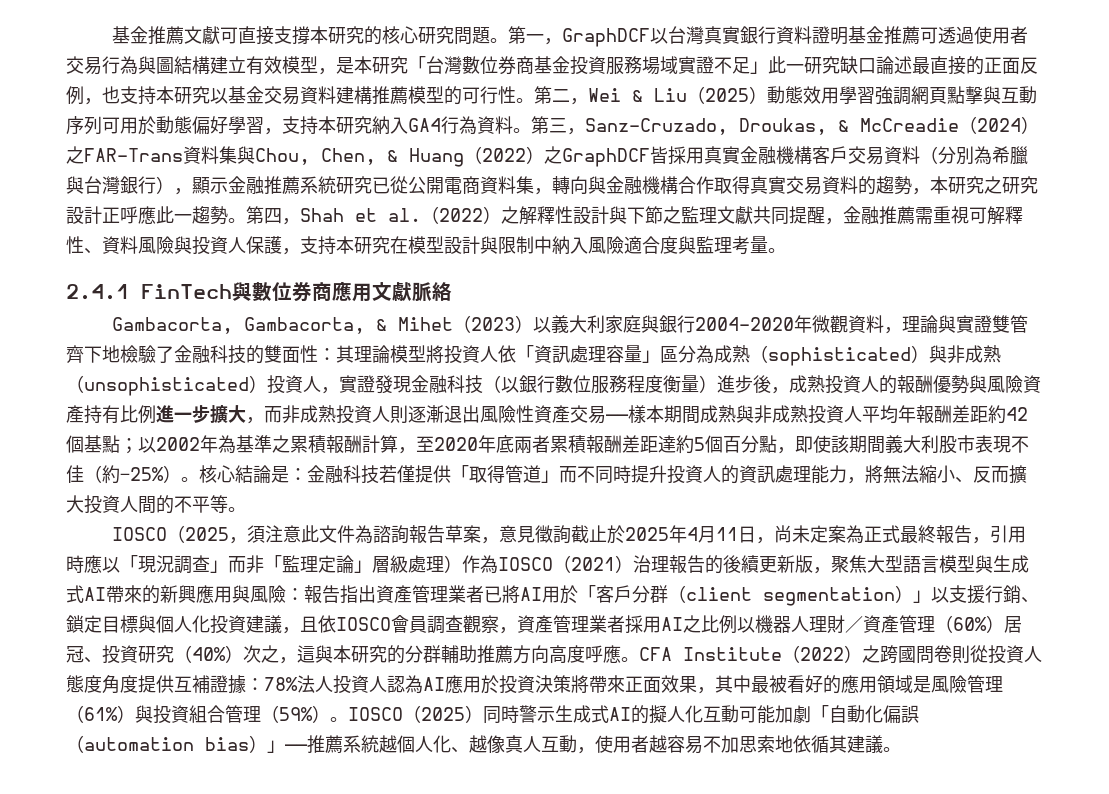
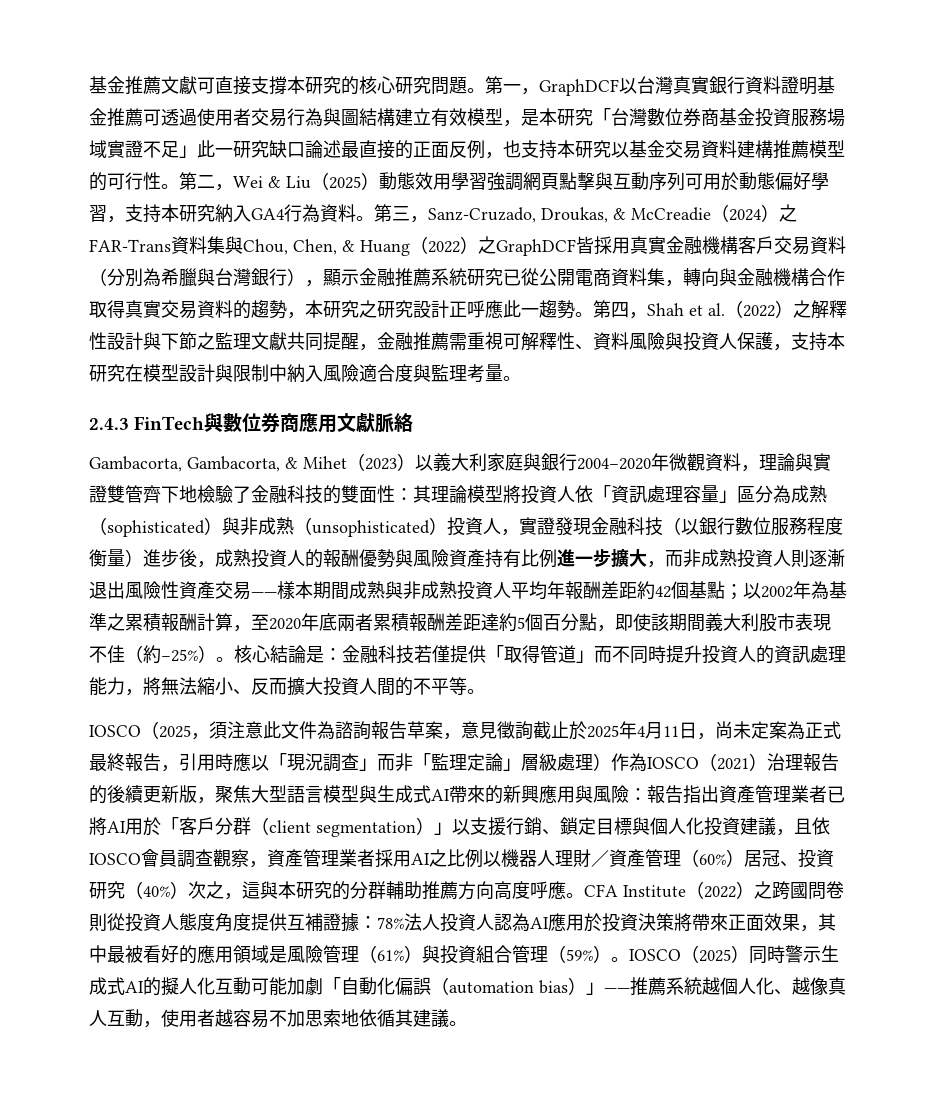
- 2.4.1 FinTech與數位券商應用文獻脈絡
+ 2.4.3 FinTech與數位券商應用文獻脈絡

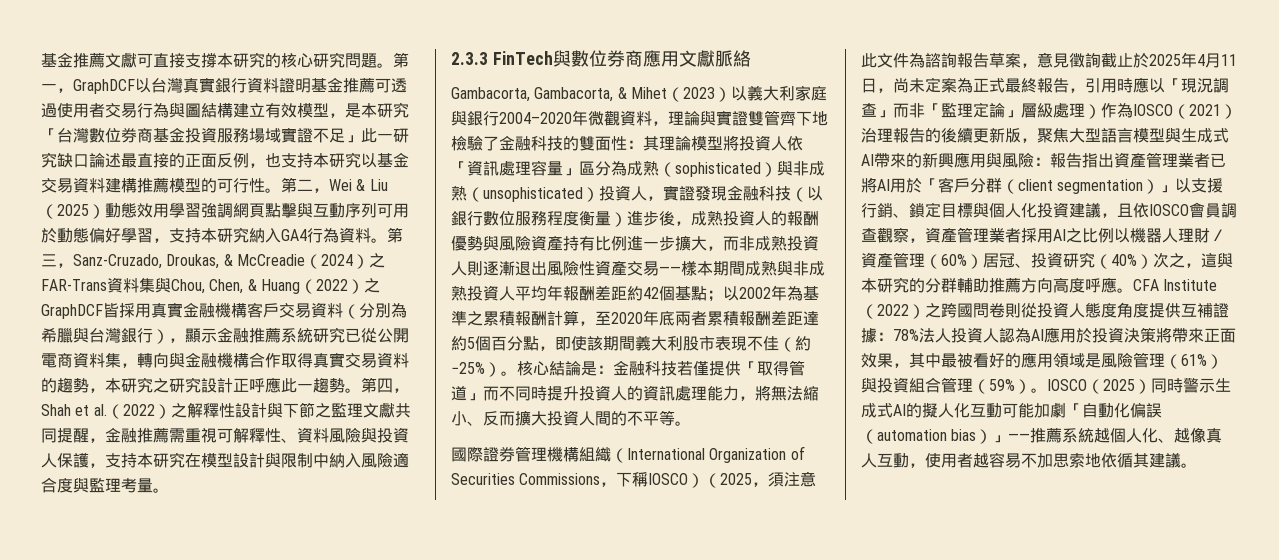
- 2.4.3 FinTech與數位券商應用文獻脈絡
+ 2.3.3 FinTech與數位券商應用文獻脈絡
- IOSCO（2025，須注意此文件為諮詢報告草案，意見徵詢截止於2025年4月11日，尚未定案為正式最終報告，引用時應以「現況調查」而非「監理定論」層級處理）作為IOSCO（2021）治理報告的後續更新版，聚焦大型語言模型與生成式AI帶來的新興應用與風險：
+ 國際證券管理機構組織（International Organization of Securities Commissions，下稱IOSCO）（2025，須注意此文件為諮詢報告草案，意見徵詢截止於2025年4月11日，尚未定案為正式最終報告，引用時應以「現況調查」而非「監理定論」層級處理）作為IOSCO（2021）治理報告的後續更新版，聚焦大型語言模型與生成式AI帶來的新興應用與風險：

